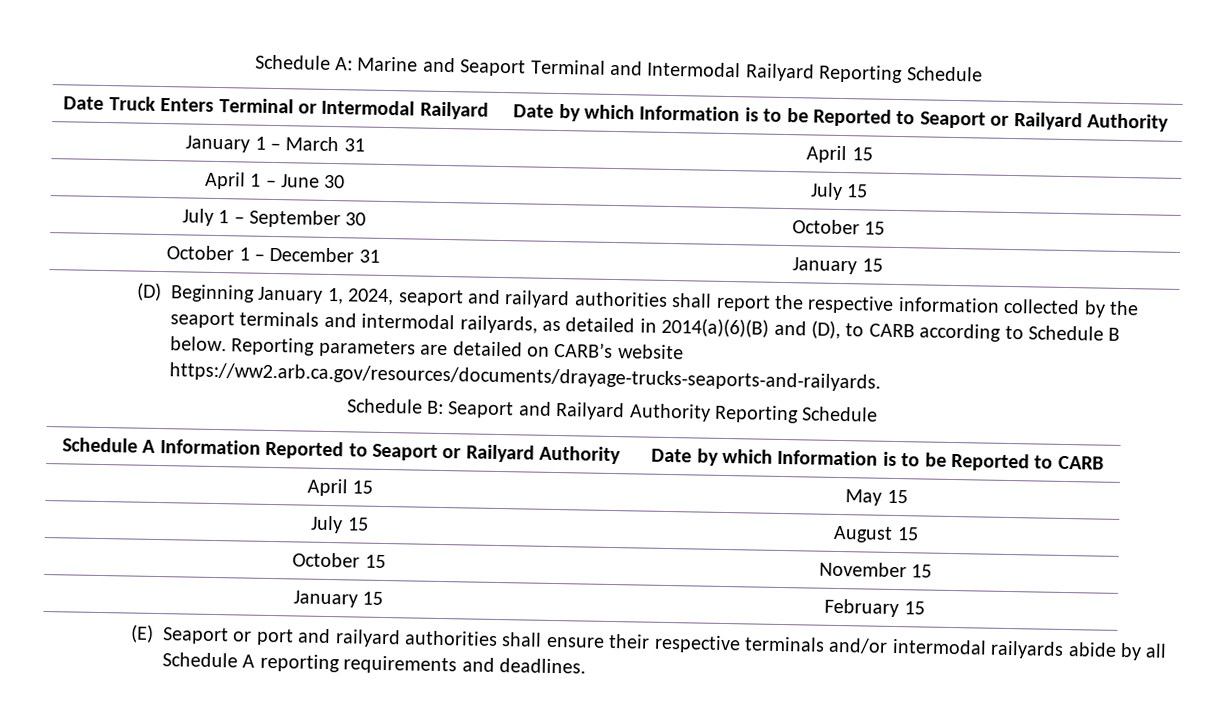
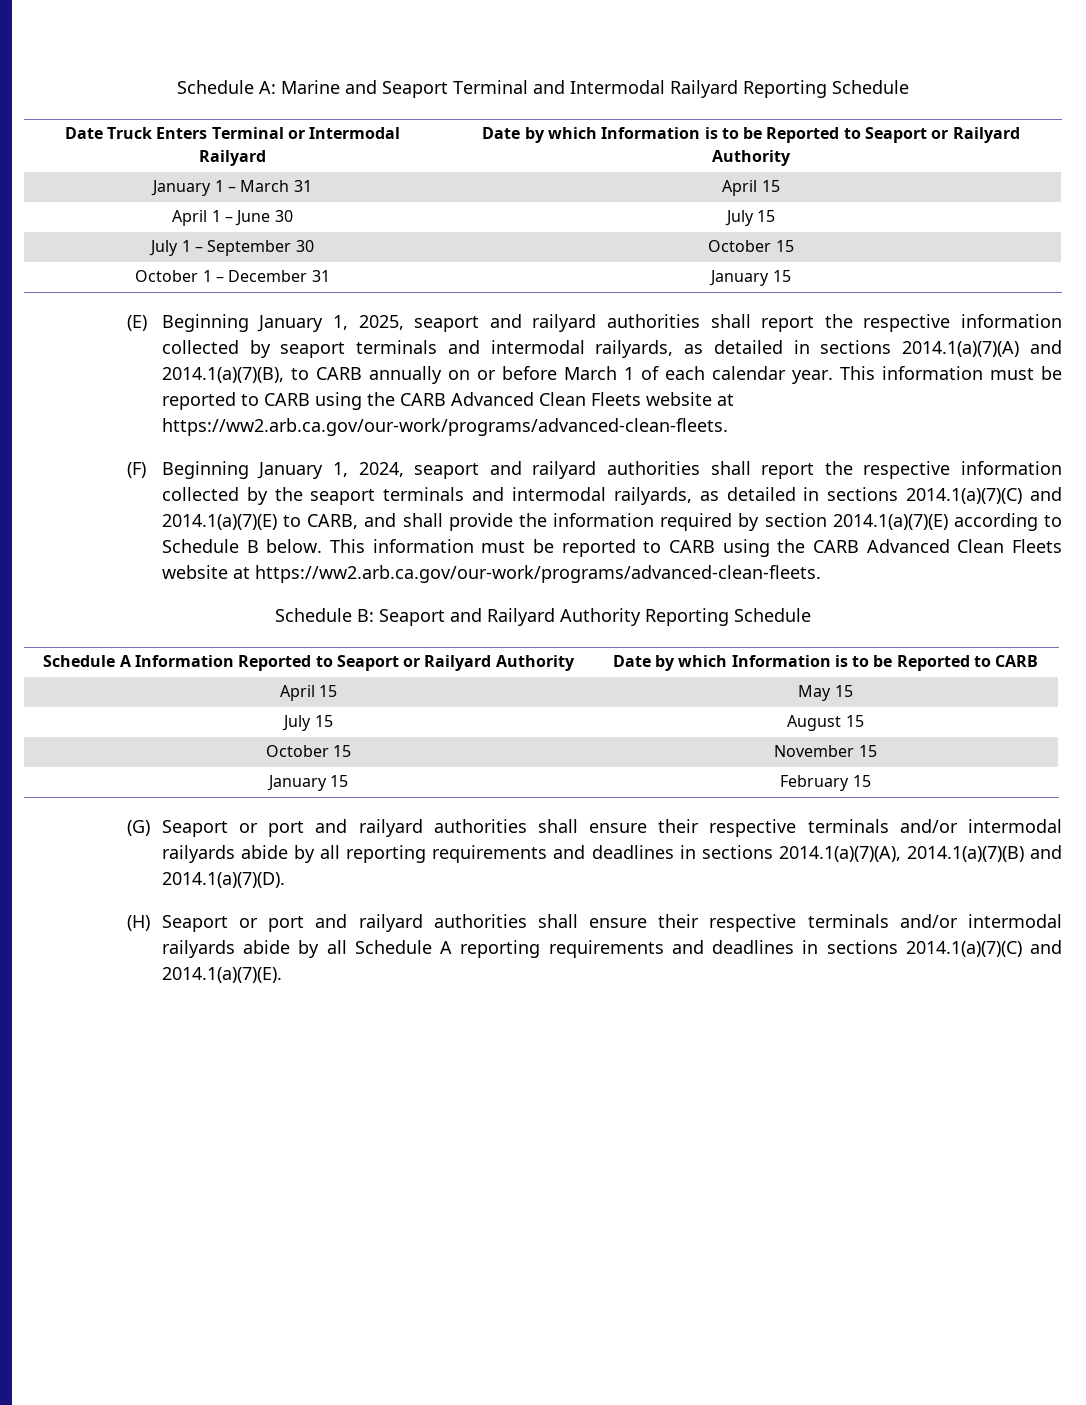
- (D) Beginning January 1, 2024, seaport and railyard authorities shall report the respective information collected by the seaport terminals and intermodal railyards, as detailed in 2014(a)(6)(B) and (D), to CARB according to Schedule B below. Reporting parameters are detailed on CARB’s website https://ww2.arb.ca.gov/resources/documents/drayage-trucks-seaports-and-railyards.
+ (E) Beginning January 1, 2025, seaport and railyard authorities shall report the respective information collected by seaport terminals and intermodal railyards, as detailed in sections 2014.1(a)(7)(A) and 2014.1(a)(7)(B), to CARB annually on or before March 1 of each calendar year. This information must be reported to CARB using the CARB Advanced Clean Fleets website at https://ww2.arb.ca.gov/our-work/programs/advanced-clean-fleets.
+ (F) Beginning January 1, 2024, seaport and railyard authorities shall report the respective information collected by the seaport terminals and intermodal railyards, as detailed in sections 2014.1(a)(7)(C) and 2014.1(a)(7)(E) to CARB, and shall provide the information required by section 2014.1(a)(7)(E) according to Schedule B below. This information must be reported to CARB using the CARB Advanced Clean Fleets website at https://ww2.arb.ca.gov/our-work/programs/advanced-clean-fleets.
- (E) Seaport or port and railyard authorities shall ensure their respective terminals and/or intermodal railyards abide by all Schedule A reporting requirements and deadlines.
+ (G) Seaport or port and railyard authorities shall ensure their respective terminals and/or intermodal railyards abide by all reporting requirements and deadlines in sections 2014.1(a)(7)(A), 2014.1(a)(7)(B) and 2014.1(a)(7)(D).
+ (H) Seaport or port and railyard authorities shall ensure their respective terminals and/or intermodal railyards abide by all Schedule A reporting requirements and deadlines in sections 2014.1(a)(7)(C) and 2014.1(a)(7)(E).

